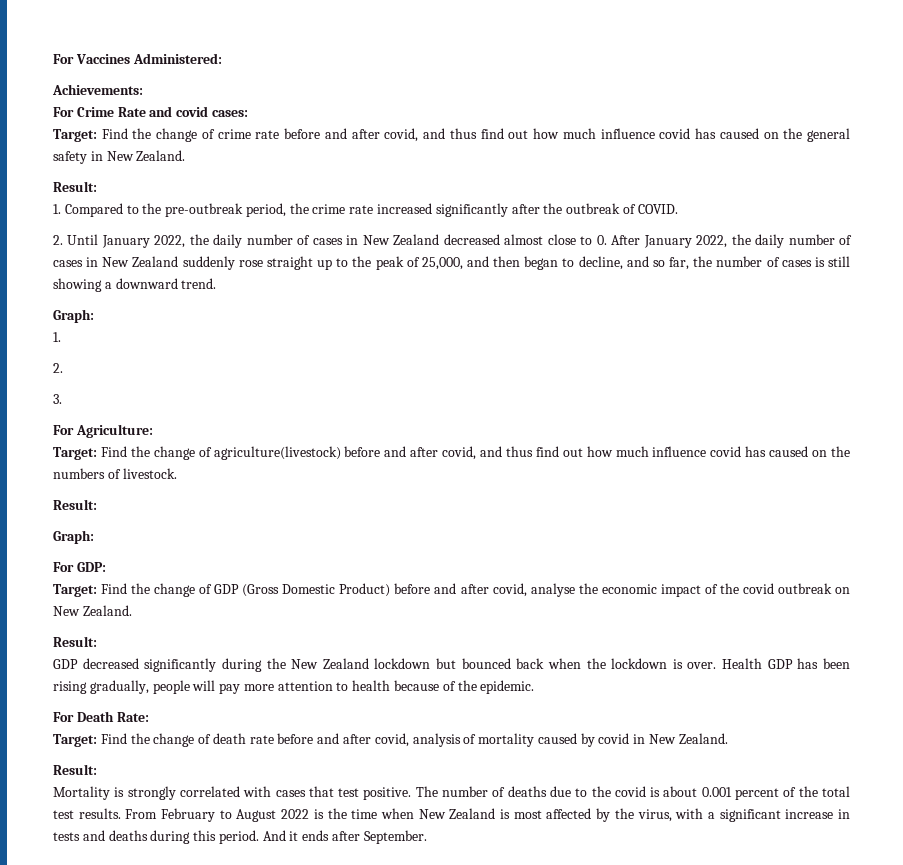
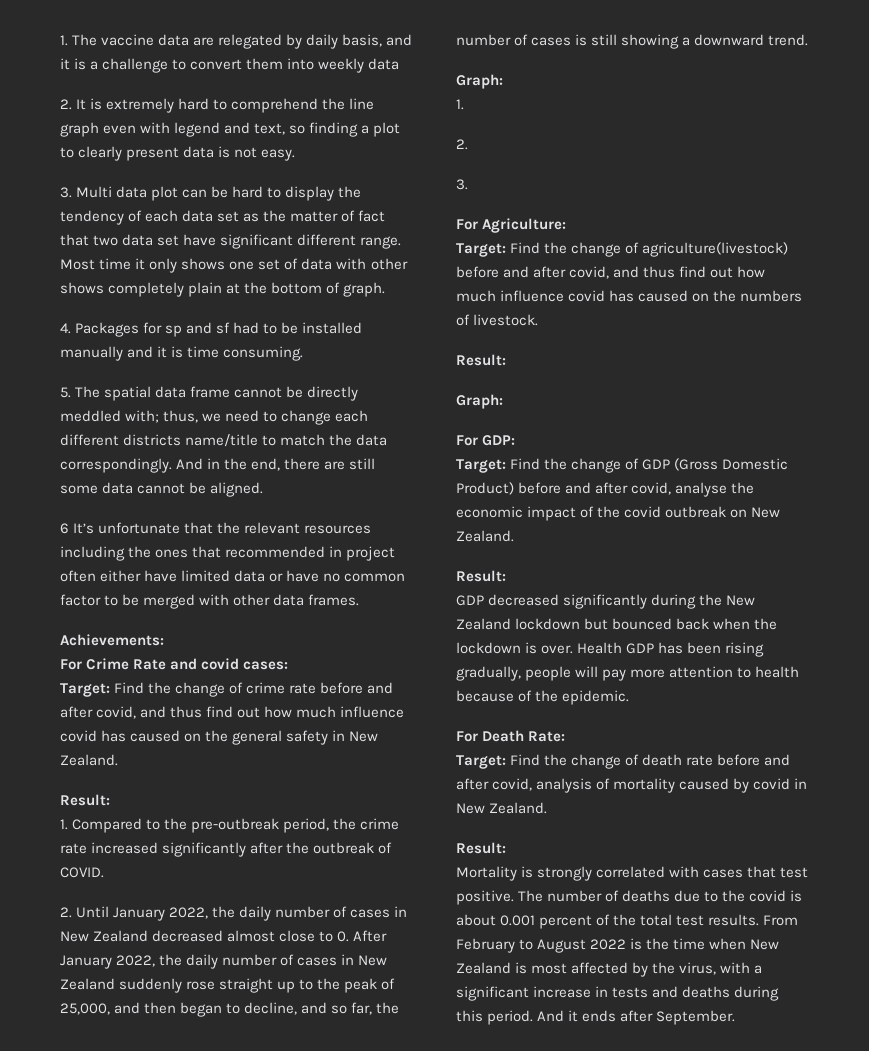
- For Vaccines Administered:
+ 1. The vaccine data are relegated by daily basis, and it is a challenge to convert them into weekly data
+ 2. It is extremely hard to comprehend the line graph even with legend and text, so finding a plot to clearly present data is not easy.
+ 3. Multi data plot can be hard to display the tendency of each data set as the matter of fact that two data set have significant different range. Most time it only shows one set of data with other shows completely plain at the bottom of graph.
+ 4. Packages for sp and sf had to be installed manually and it is time consuming.
+ 5. The spatial data frame cannot be directly meddled with; thus, we need to change each different districts name/title to match the data correspondingly. And in the end, there are still some data cannot be aligned.
+ 6 It’s unfortunate that the relevant resources including the ones that recommended in project often either have limited data or have no common factor to be merged with other data frames.

